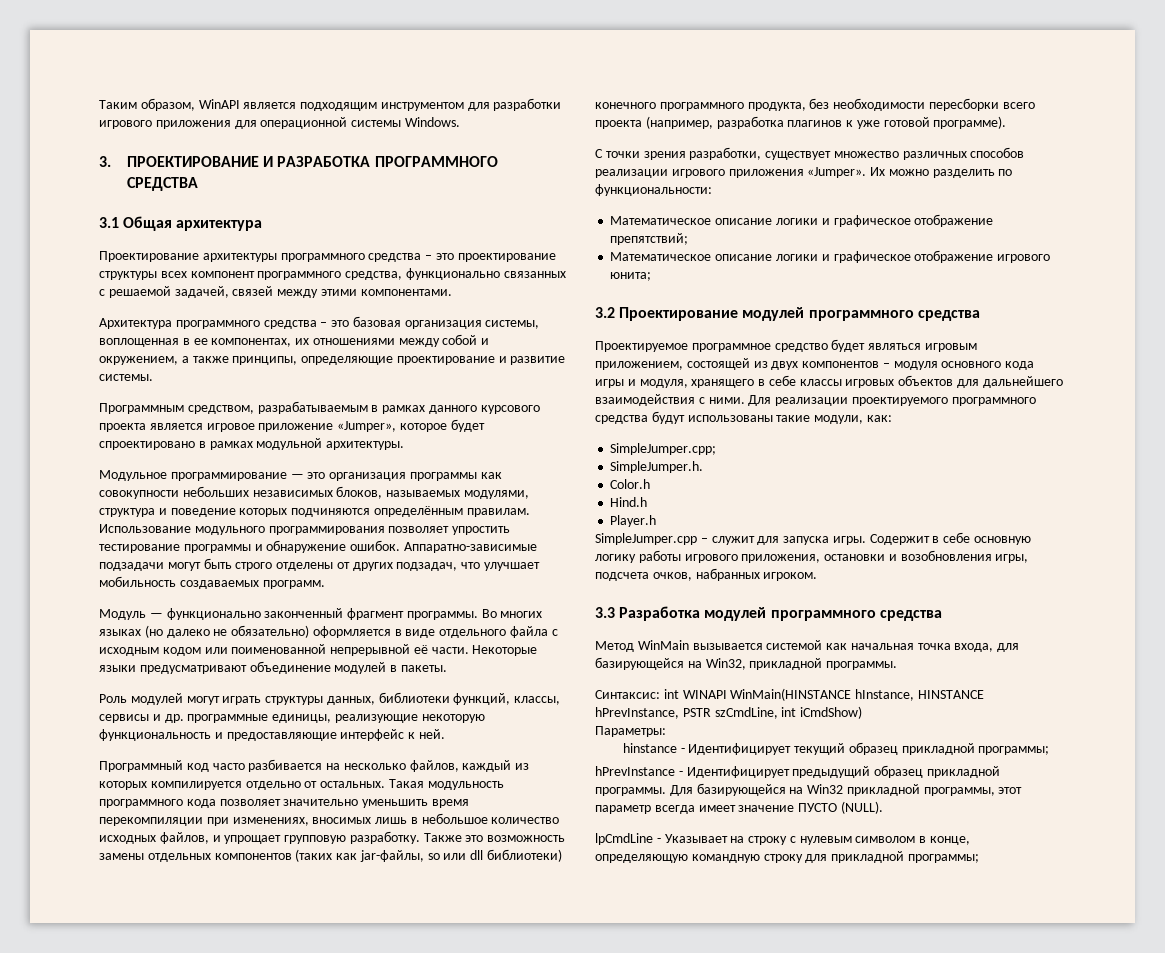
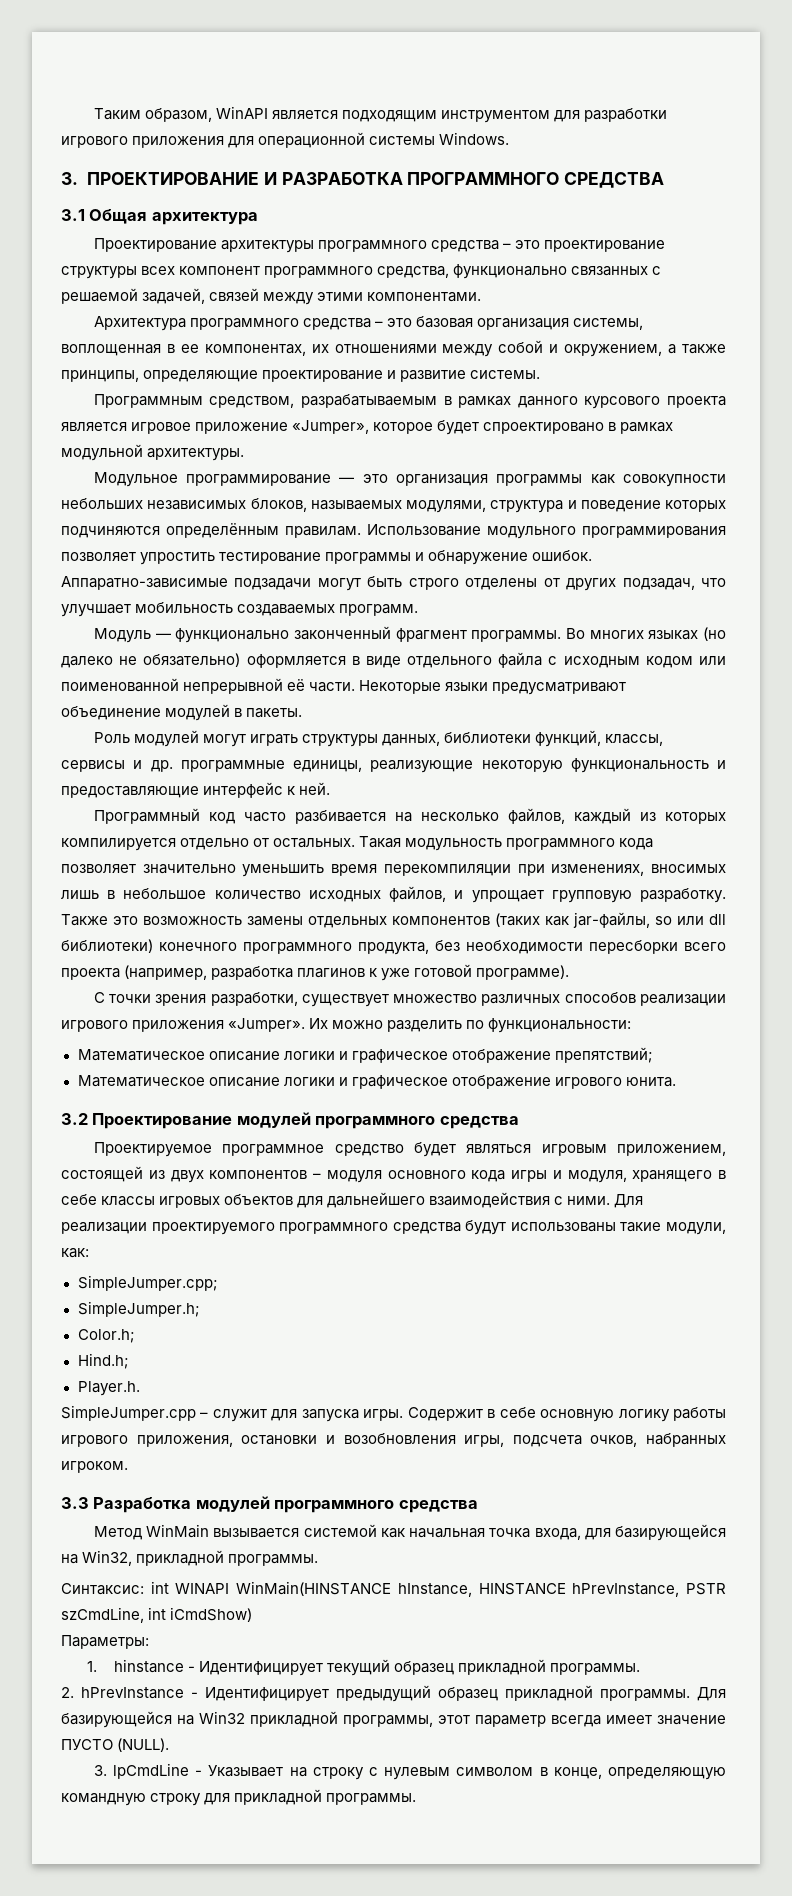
- Математическое описание логики и графическое отображение игрового юнита;
+ Математическое описание логики и графическое отображение игрового юнита.
- SimpleJumper.h.
- Color.h
- Hind.h
- Player.h
+ SimpleJumper.h;
+ Color.h;
+ Hind.h;
+ Player.h.
- hinstance - Идентифицирует текущий образец прикладной программы;
- hPrevInstance - Идентифицирует предыдущий образец прикладной программы.
+ 1. hinstance - Идентифицирует текущий образец прикладной программы.
+ 2. hPrevInstance - Идентифицирует предыдущий образец прикладной программы.
- lpCmdLine - Указывает на строку с нулевым символом в конце, определяющую командную строку для прикладной программы;
+ 3. lpCmdLine - Указывает на строку с нулевым символом в конце, определяющую командную строку для прикладной программы.

